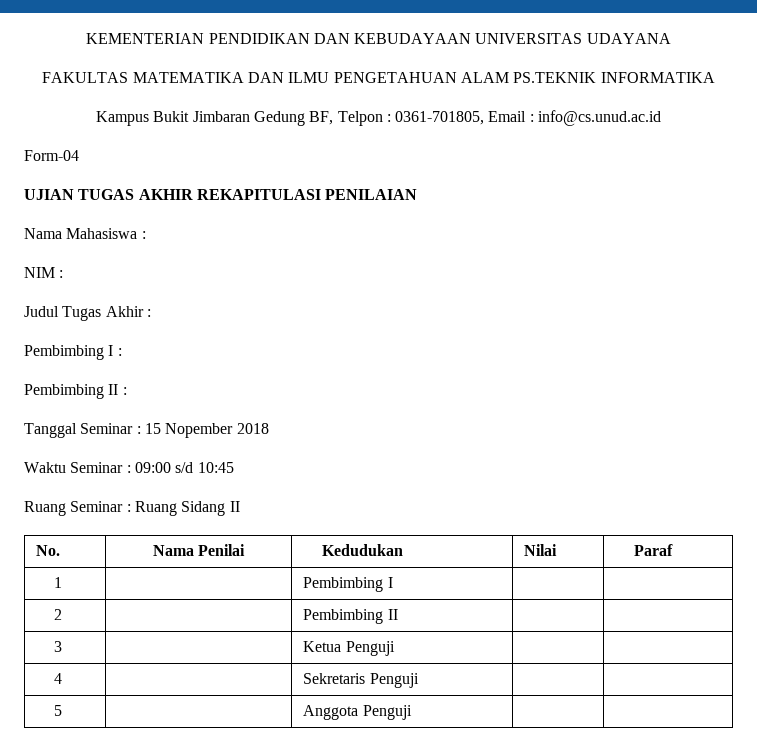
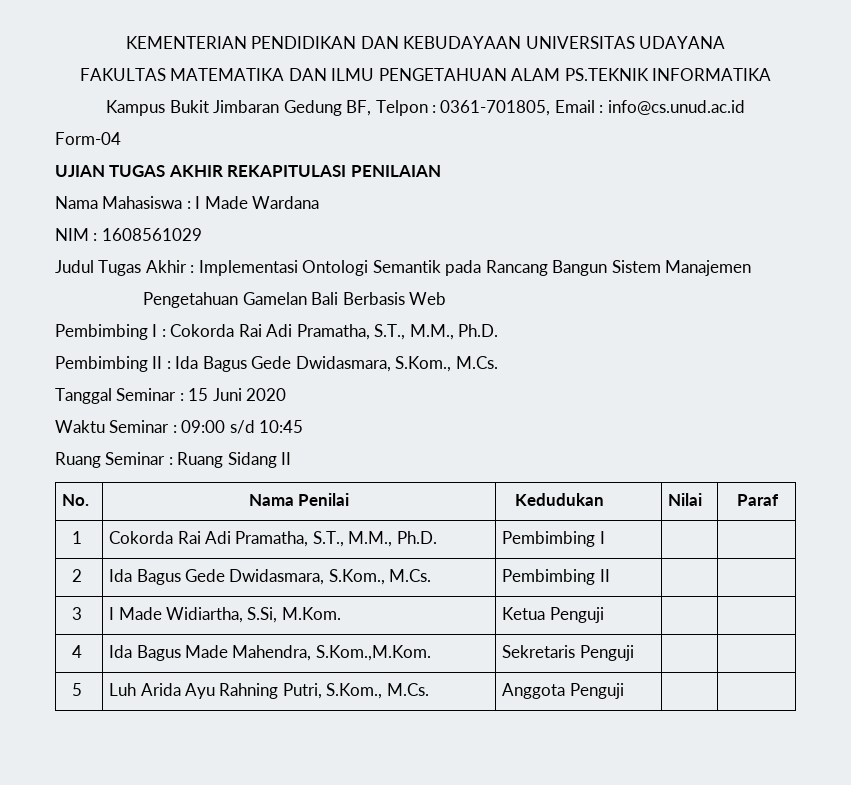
- Nama Mahasiswa :
+ Nama Mahasiswa : I Made Wardana
- NIM :
+ NIM : 1608561029
- Judul Tugas Akhir :
- Pembimbing I :
- Pembimbing II :
+ Judul Tugas Akhir : Implementasi Ontologi Semantik pada Rancang Bangun Sistem Manajemen
+ Pengetahuan Gamelan Bali Berbasis Web
+ Pembimbing I : Cokorda Rai Adi Pramatha, S.T., M.M., Ph.D.
+ Pembimbing II : Ida Bagus Gede Dwidasmara, S.Kom., M.Cs.
- Tanggal Seminar : 15 Nopember 2018
+ Tanggal Seminar : 15 Juni 2020
- 1 | | Pembimbing I | |
- 2 | | Pembimbing II | |
- 3 | | Ketua Penguji | |
- 4 | | Sekretaris Penguji | |
- 5 | | Anggota Penguji | |
+ 1 | Cokorda Rai Adi Pramatha, S.T., M.M., Ph.D. | Pembimbing I | |
+ 2 | Ida Bagus Gede Dwidasmara, S.Kom., M.Cs. | Pembimbing II | |
+ 3 | I Made Widiartha, S.Si, M.Kom. | Ketua Penguji | |
+ 4 | Ida Bagus Made Mahendra, S.Kom.,M.Kom. | Sekretaris Penguji | |
+ 5 | Luh Arida Ayu Rahning Putri, S.Kom., M.Cs. | Anggota Penguji | |

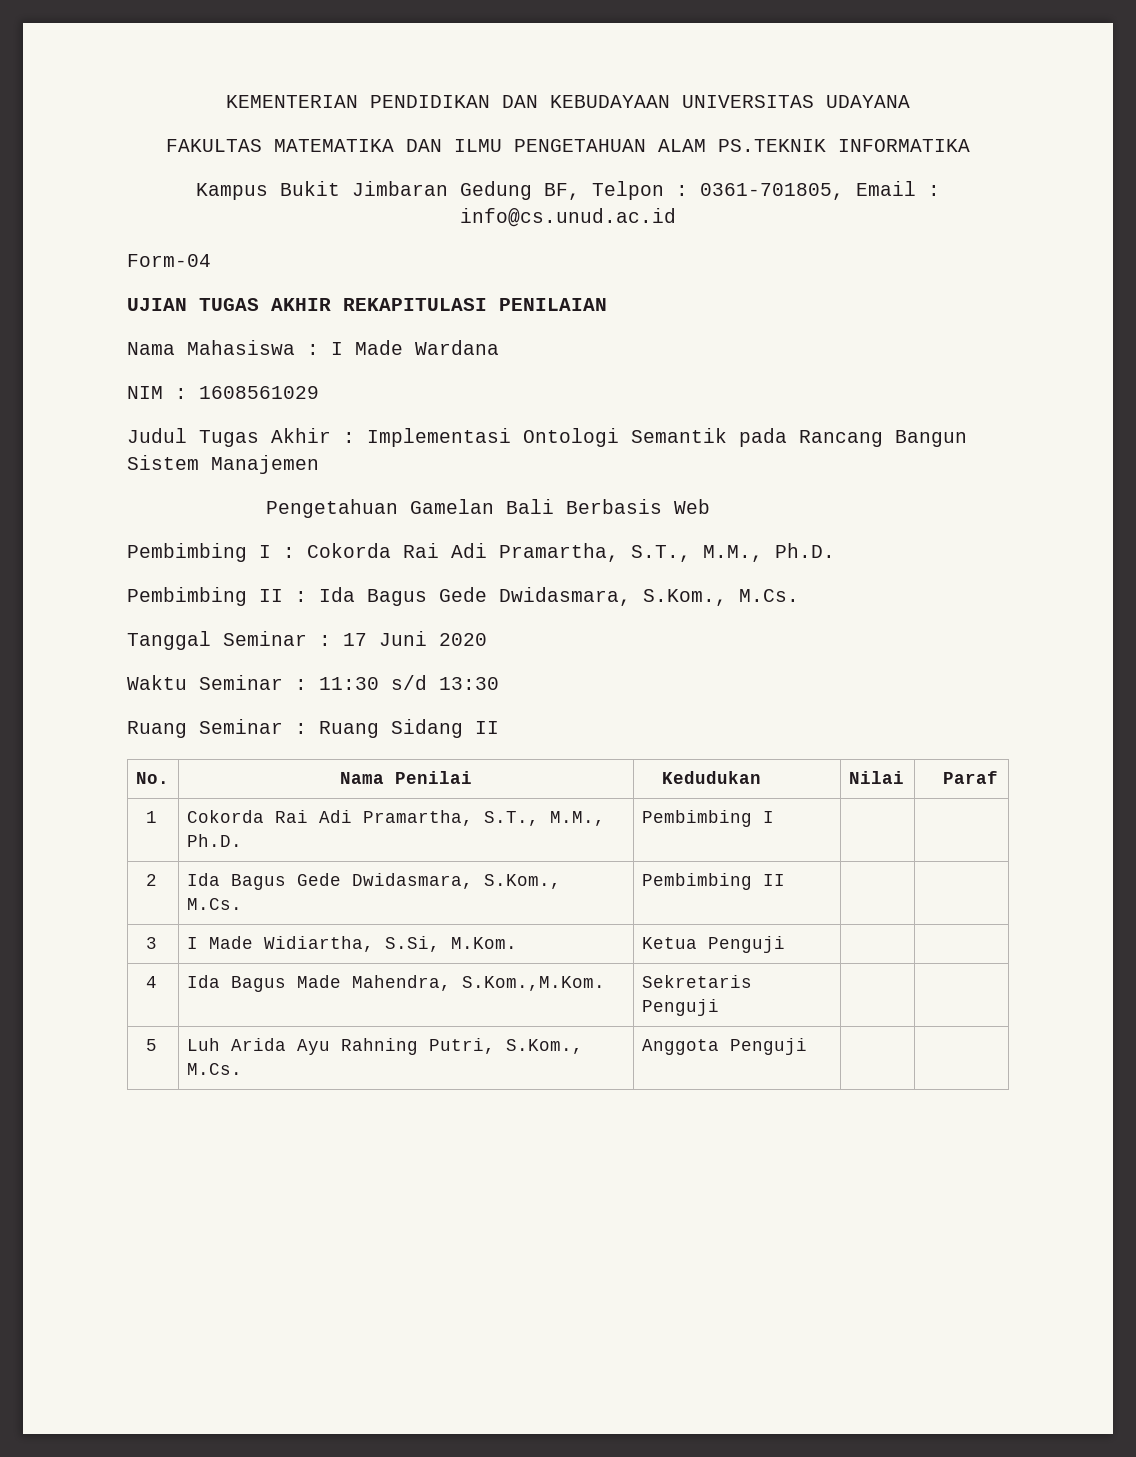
- Pembimbing I : Cokorda Rai Adi Pramatha, S.T., M.M., Ph.D.
+ Pembimbing I : Cokorda Rai Adi Pramartha, S.T., M.M., Ph.D.
- Tanggal Seminar : 15 Juni 2020
+ Tanggal Seminar : 17 Juni 2020
- Waktu Seminar : 09:00 s/d 10:45
+ Waktu Seminar : 11:30 s/d 13:30
- 1 | Cokorda Rai Adi Pramatha, S.T., M.M., Ph.D. | Pembimbing I | |
+ 1 | Cokorda Rai Adi Pramartha, S.T., M.M., Ph.D. | Pembimbing I | |

